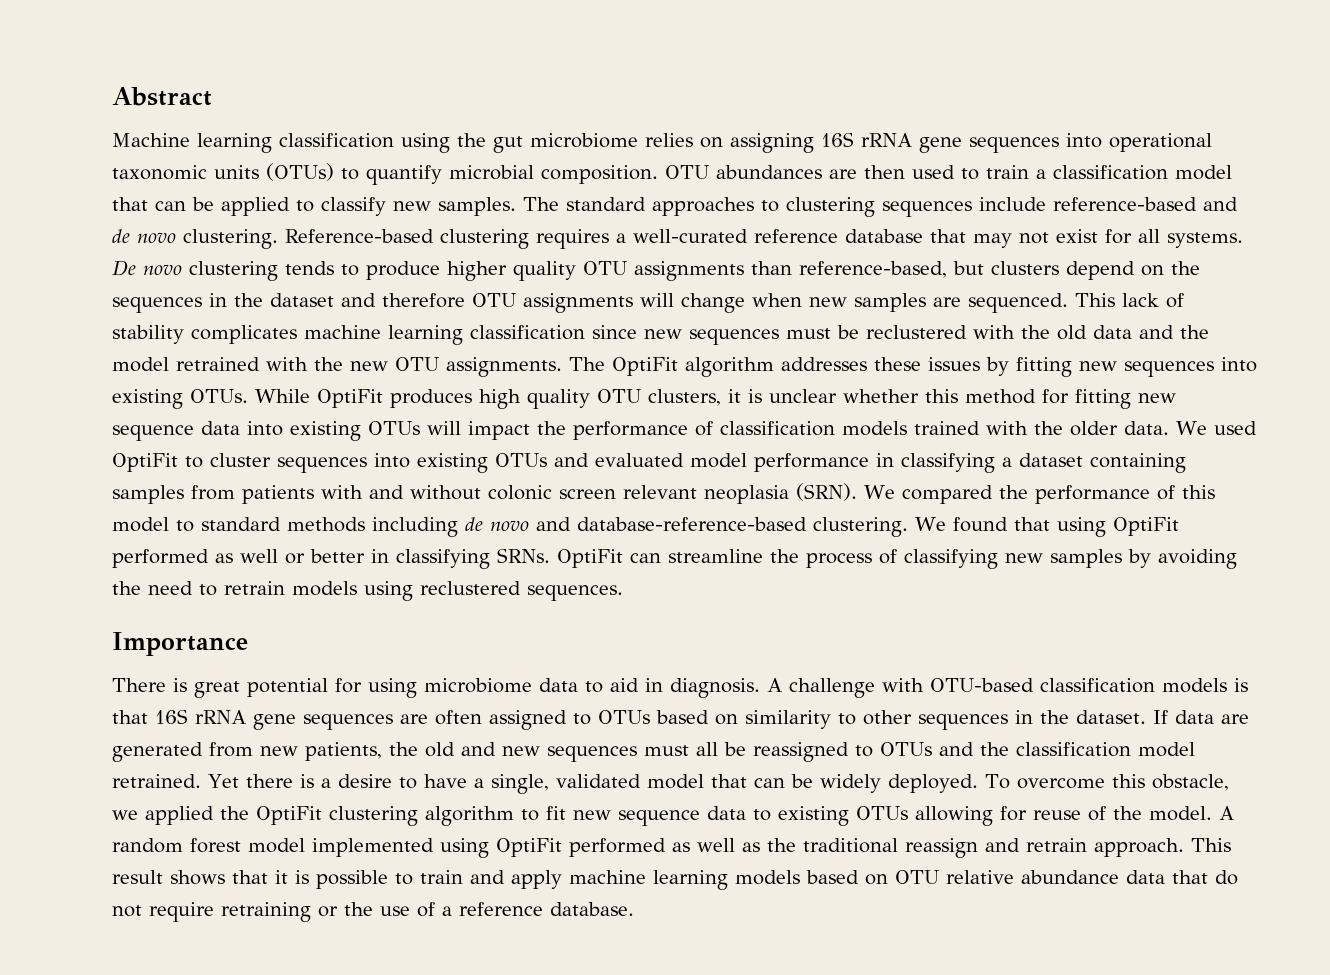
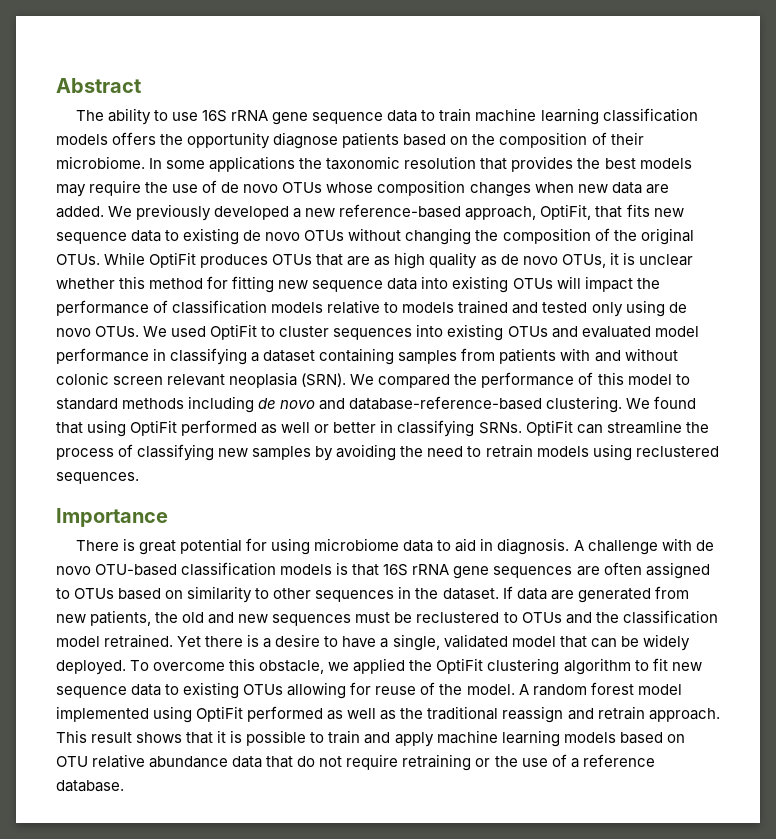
- Machine learning classification using the gut microbiome relies on assigning 16S rRNA gene sequences into operational taxonomic units (OTUs) to quantify microbial composition. OTU abundances are then used to train a classification model that can be applied to classify new samples. The standard approaches to clustering sequences include reference-based and de novo clustering. Reference-based clustering requires a well-curated reference database that may not exist for all systems. De novo clustering tends to produce higher quality OTU assignments than reference-based, but clusters depend on the sequences in the dataset and therefore OTU assignments will change when new samples are sequenced. This lack of stability complicates machine learning classification since new sequences must be reclustered with the old data and the model retrained with the new OTU assignments. The OptiFit algorithm addresses these issues by fitting new sequences into existing OTUs. While OptiFit produces high quality OTU clusters, it is unclear whether this method for fitting new sequence data into existing OTUs will impact the performance of classification models trained with the older data.
+ The ability to use 16S rRNA gene sequence data to train machine learning classification models offers the opportunity diagnose patients based on the composition of their microbiome. In some applications the taxonomic resolution that provides the best models may require the use of de novo OTUs whose composition changes when new data are added. We previously developed a new reference-based approach, OptiFit, that fits new sequence data to existing de novo OTUs without changing the composition of the original OTUs. While OptiFit produces OTUs that are as high quality as de novo OTUs, it is unclear whether this method for fitting new sequence data into existing OTUs will impact the performance of classification models relative to models trained and tested only using de novo OTUs.
- A challenge with OTU-based classification models is that 16S rRNA gene sequences are often assigned to OTUs based on similarity to other sequences in the dataset.
+ A challenge with de novo OTU-based classification models is that 16S rRNA gene sequences are often assigned to OTUs based on similarity to other sequences in the dataset.
- If data are generated from new patients, the old and new sequences must all be reassigned to OTUs and the classification model retrained.
+ If data are generated from new patients, the old and new sequences must be reclustered to OTUs and the classification model retrained.

